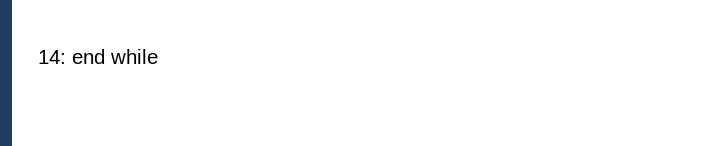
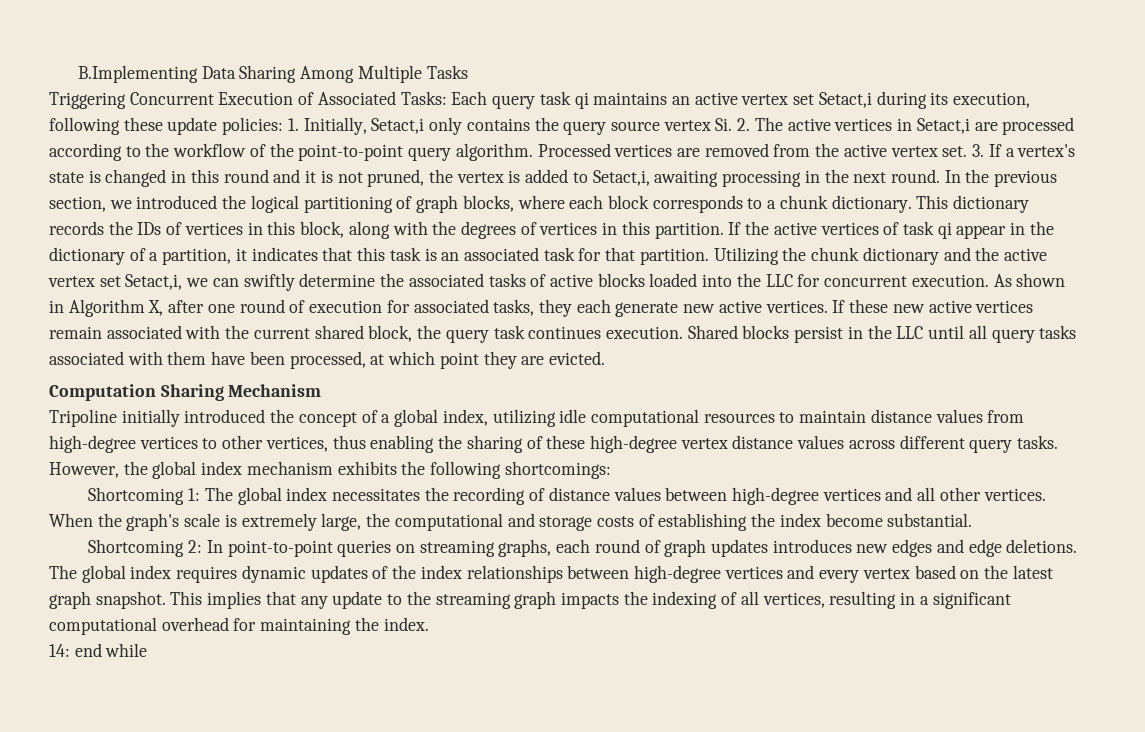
+ B.Implementing Data Sharing Among Multiple Tasks
+ Triggering Concurrent Execution of Associated Tasks: Each query task qi maintains an active vertex set Setact,i during its execution, following these update policies: 1. Initially, Setact,i only contains the query source vertex Si. 2. The active vertices in Setact,i are processed according to the workflow of the point-to-point query algorithm. Processed vertices are removed from the active vertex set. 3. If a vertex's state is changed in this round and it is not pruned, the vertex is added to Setact,i, awaiting processing in the next round. In the previous section, we introduced the logical partitioning of graph blocks, where each block corresponds to a chunk dictionary. This dictionary records the IDs of vertices in this block, along with the degrees of vertices in this partition. If the active vertices of task qi appear in the dictionary of a partition, it indicates that this task is an associated task for that partition. Utilizing the chunk dictionary and the active vertex set Setact,i, we can swiftly determine the associated tasks of active blocks loaded into the LLC for concurrent execution. As shown in Algorithm X, after one round of execution for associated tasks, they each generate new active vertices. If these new active vertices remain associated with the current shared block, the query task continues execution. Shared blocks persist in the LLC until all query tasks associated with them have been processed, at which point they are evicted.
+ Computation Sharing Mechanism
+ Tripoline initially introduced the concept of a global index, utilizing idle computational resources to maintain distance values from high-degree vertices to other vertices, thus enabling the sharing of these high-degree vertex distance values across different query tasks. However, the global index mechanism exhibits the following shortcomings:
+ Shortcoming 1: The global index necessitates the recording of distance values between high-degree vertices and all other vertices. When the graph's scale is extremely large, the computational and storage costs of establishing the index become substantial.
+ Shortcoming 2: In point-to-point queries on streaming graphs, each round of graph updates introduces new edges and edge deletions. The global index requires dynamic updates of the index relationships between high-degree vertices and every vertex based on the latest graph snapshot. This implies that any update to the streaming graph impacts the indexing of all vertices, resulting in a significant computational overhead for maintaining the index.

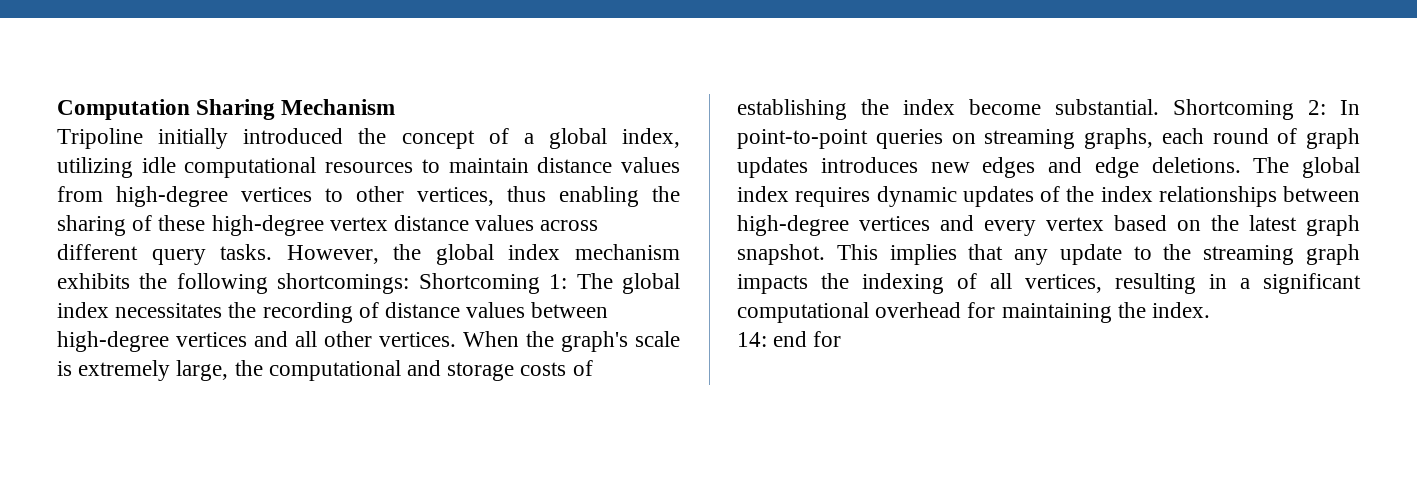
- B.Implementing Data Sharing Among Multiple Tasks
- Triggering Concurrent Execution of Associated Tasks: Each query task qi maintains an active vertex set Setact,i during its execution, following these update policies: 1. Initially, Setact,i only contains the query source vertex Si. 2. The active vertices in Setact,i are processed according to the workflow of the point-to-point query algorithm. Processed vertices are removed from the active vertex set. 3. If a vertex's state is changed in this round and it is not pruned, the vertex is added to Setact,i, awaiting processing in the next round. In the previous section, we introduced the logical partitioning of graph blocks, where each block corresponds to a chunk dictionary. This dictionary records the IDs of vertices in this block, along with the degrees of vertices in this partition. If the active vertices of task qi appear in the dictionary of a partition, it indicates that this task is an associated task for that partition. Utilizing the chunk dictionary and the active vertex set Setact,i, we can swiftly determine the associated tasks of active blocks loaded into the LLC for concurrent execution. As shown in Algorithm X, after one round of execution for associated tasks, they each generate new active vertices. If these new active vertices remain associated with the current shared block, the query task continues execution. Shared blocks persist in the LLC until all query tasks associated with them have been processed, at which point they are evicted.
- However, the global index mechanism exhibits the following shortcomings:
- Shortcoming 1: The global index necessitates the recording of distance values between high-degree vertices and all other vertices.
+ However, the global index mechanism exhibits the following shortcomings: Shortcoming 1: The global index necessitates the recording of distance values between high-degree vertices and all other vertices.
- When the graph's scale is extremely large, the computational and storage costs of establishing the index become substantial.
- Shortcoming 2: In point-to-point queries on streaming graphs, each round of graph updates introduces new edges and edge deletions.
+ When the graph's scale is extremely large, the computational and storage costs of establishing the index become substantial. Shortcoming 2: In point-to-point queries on streaming graphs, each round of graph updates introduces new edges and edge deletions.
- 14: end while
+ 14: end for

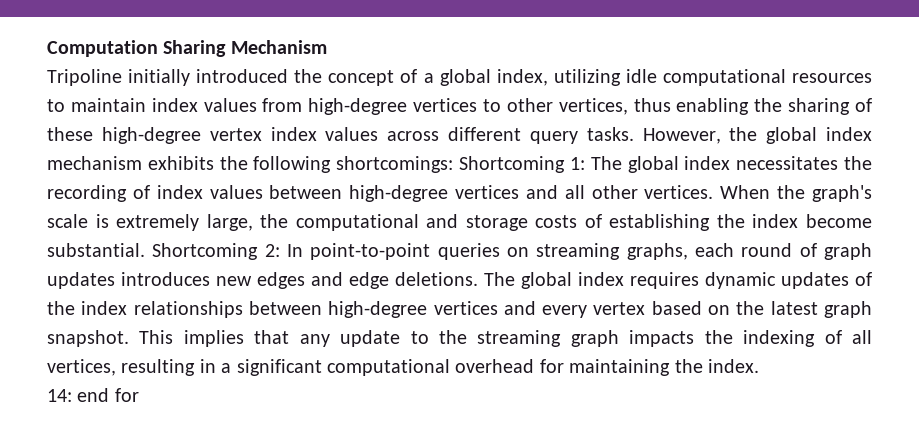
- Tripoline initially introduced the concept of a global index, utilizing idle computational resources to maintain distance values from high-degree vertices to other vertices, thus enabling the sharing of these high-degree vertex distance values across different query tasks.
+ Tripoline initially introduced the concept of a global index, utilizing idle computational resources to maintain index values from high-degree vertices to other vertices, thus enabling the sharing of these high-degree vertex index values across different query tasks.
- However, the global index mechanism exhibits the following shortcomings: Shortcoming 1: The global index necessitates the recording of distance values between high-degree vertices and all other vertices.
+ However, the global index mechanism exhibits the following shortcomings: Shortcoming 1: The global index necessitates the recording of index values between high-degree vertices and all other vertices.

